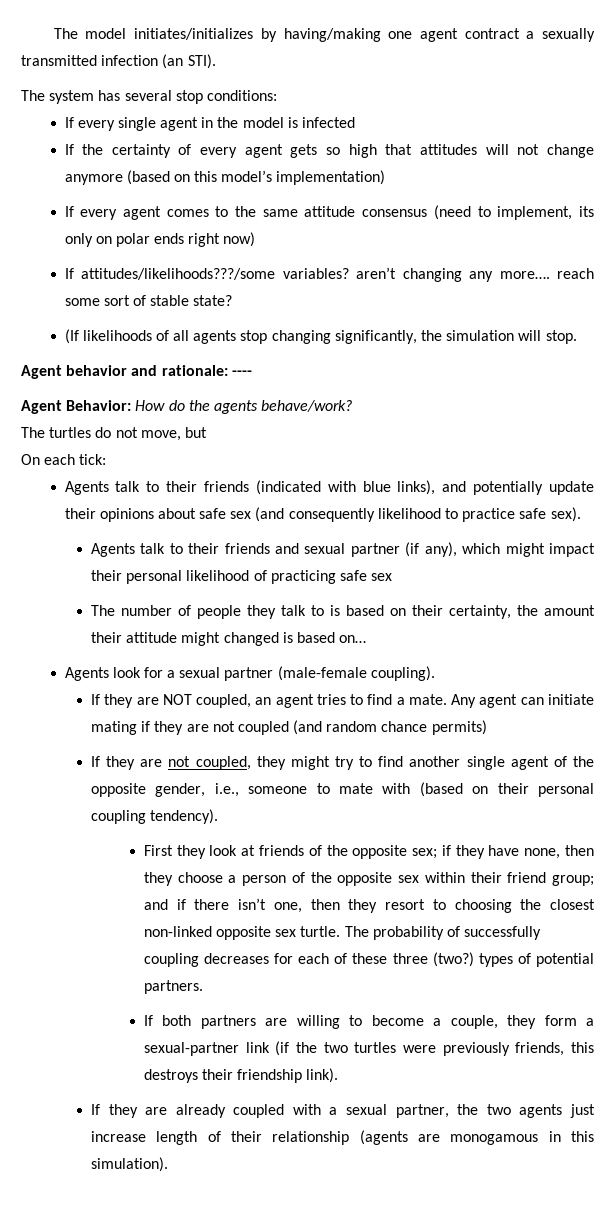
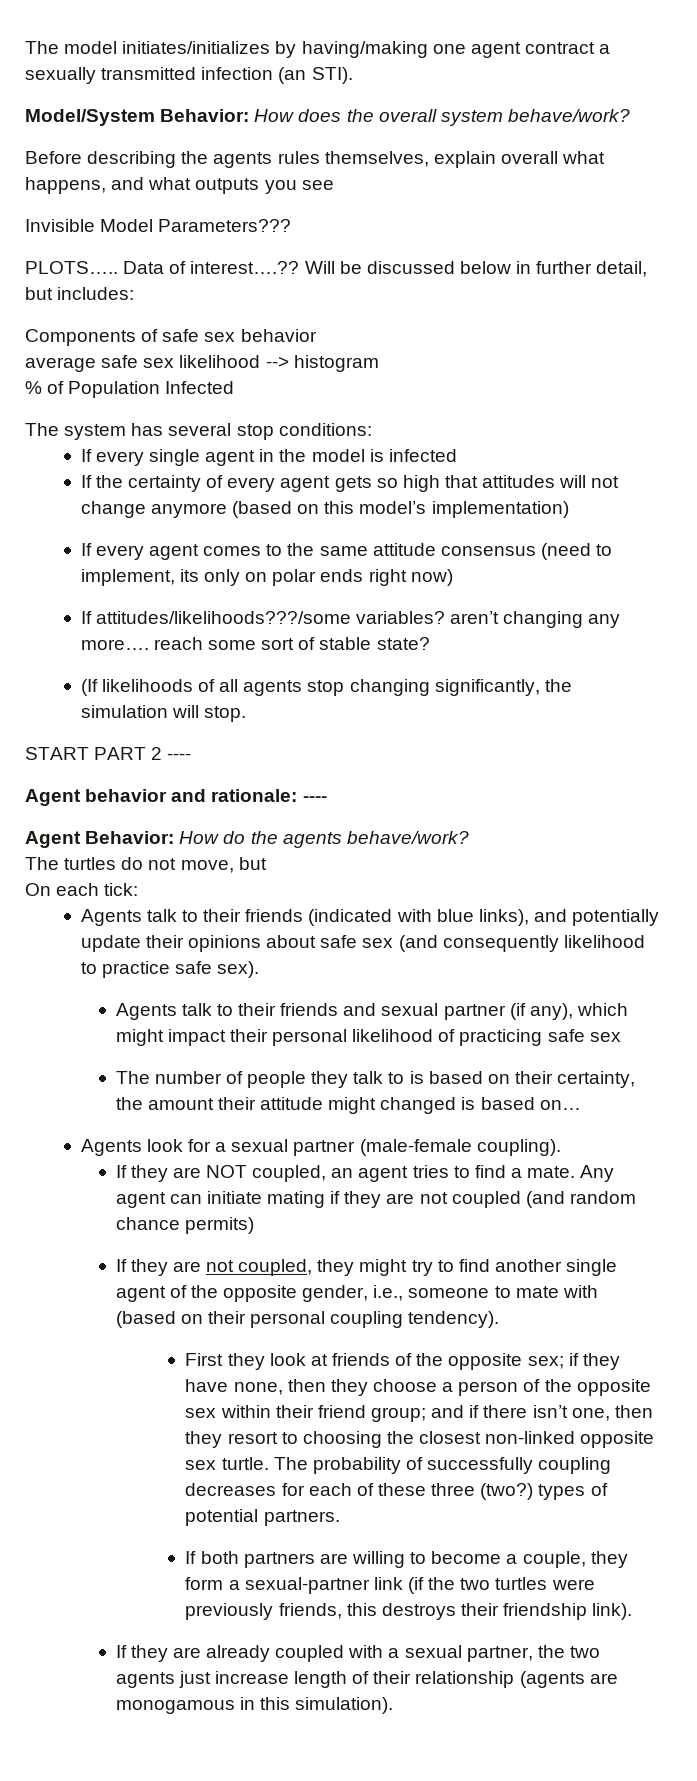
+ Model/System Behavior: How does the overall system behave/work?
+ Before describing the agents rules themselves, explain overall what happens, and what outputs you see
+ Invisible Model Parameters???
+ PLOTS….. Data of interest….?? Will be discussed below in further detail, but includes:
+ Components of safe sex behavior
+ average safe sex likelihood --> histogram
+ % of Population Infected
+ START PART 2 ----

